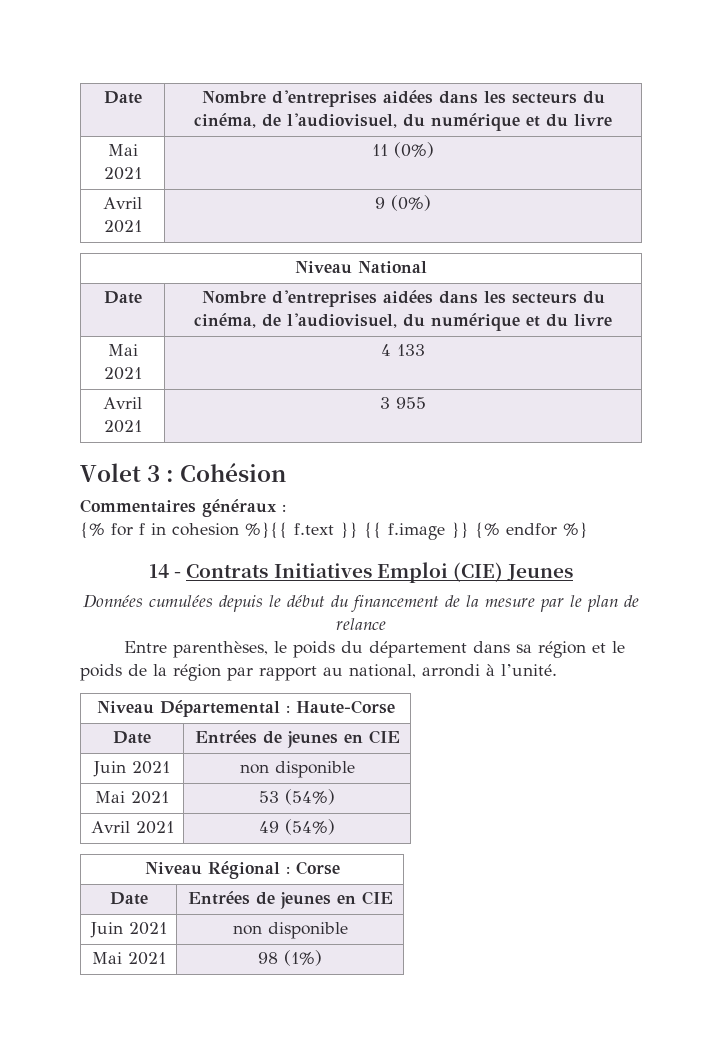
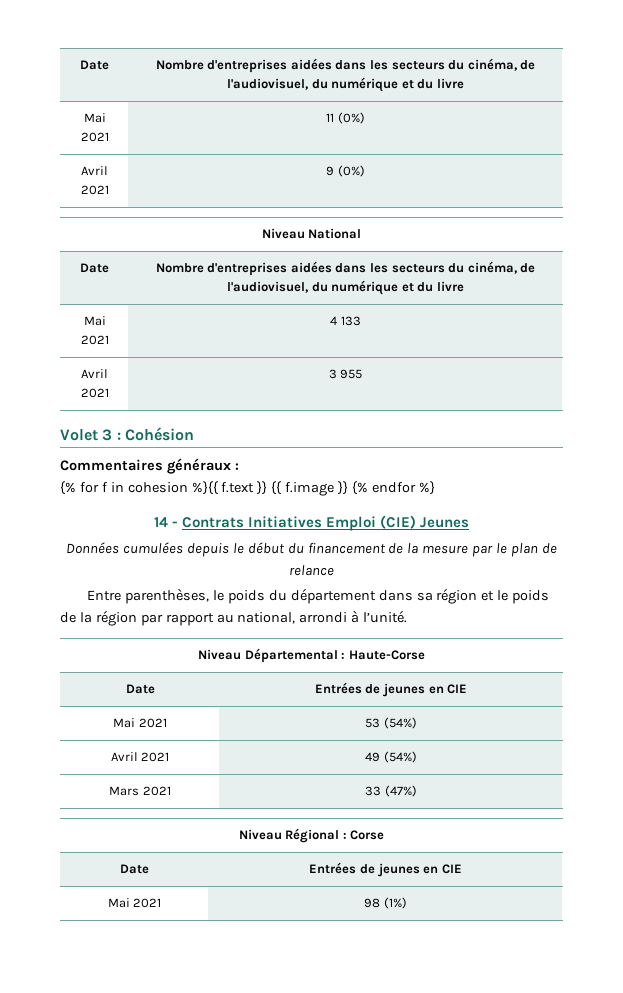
  Niveau Départemental : Haute-Corse
  Date | Entrées de jeunes en CIE
- Juin 2021 | non disponible
+ Mars 2021 | 33 (47%)
  Niveau Régional : Corse
  Date | Entrées de jeunes en CIE
- Juin 2021 | non disponible

